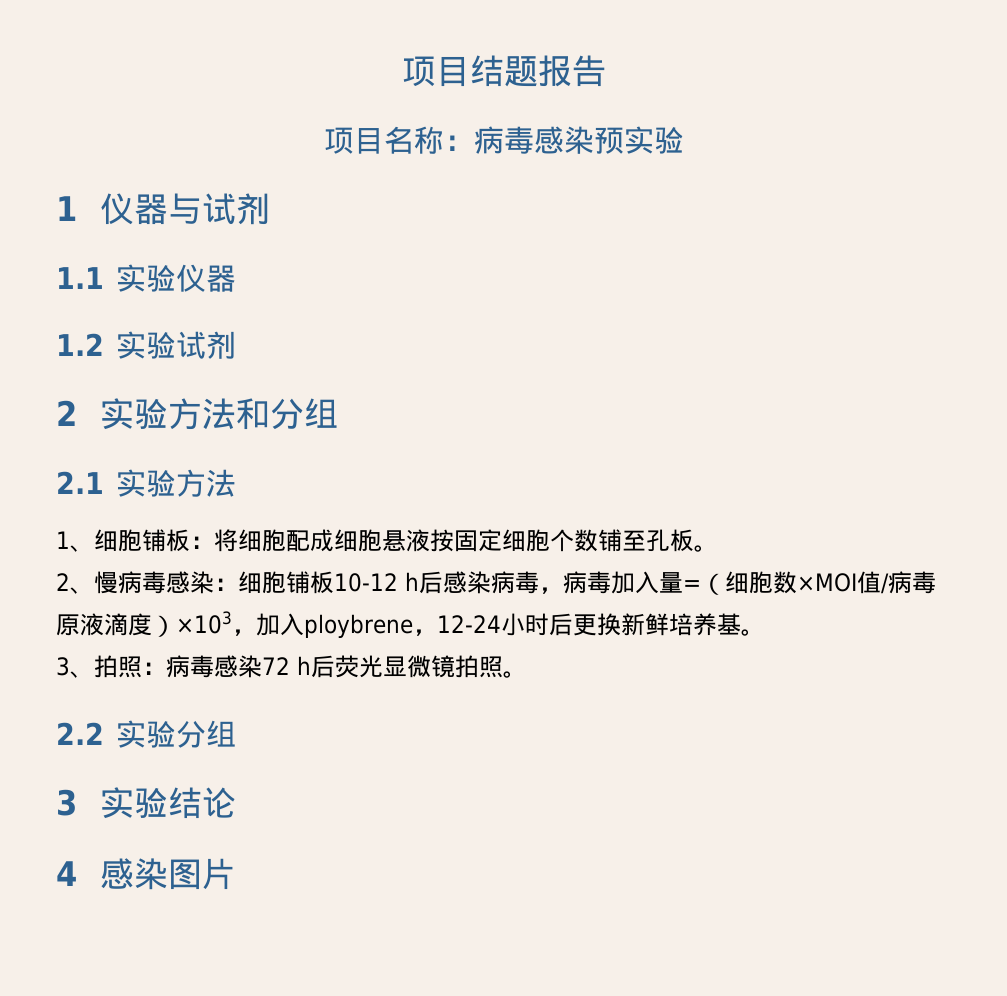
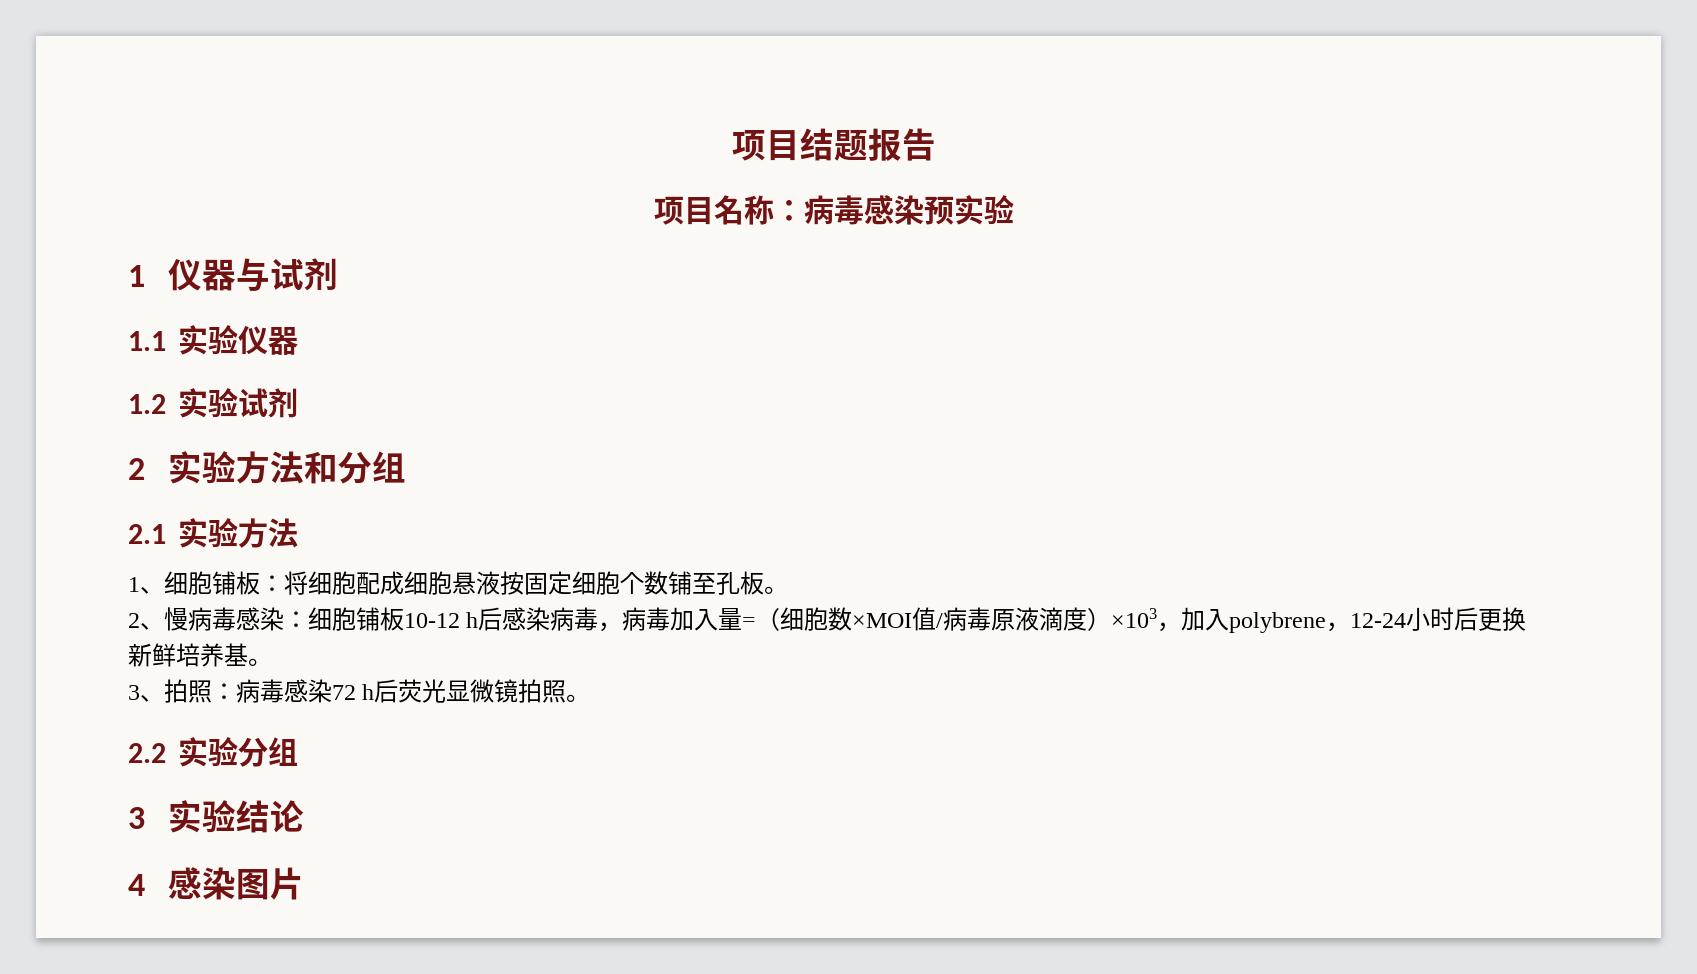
- 2、慢病毒感染：细胞铺板10-12 h后感染病毒，病毒加入量=（细胞数×MOI值/病毒原液滴度）×103，加入ploybrene，12-24小时后更换新鲜培养基。
+ 2、慢病毒感染：细胞铺板10-12 h后感染病毒，病毒加入量=（细胞数×MOI值/病毒原液滴度）×103，加入polybrene，12-24小时后更换新鲜培养基。

